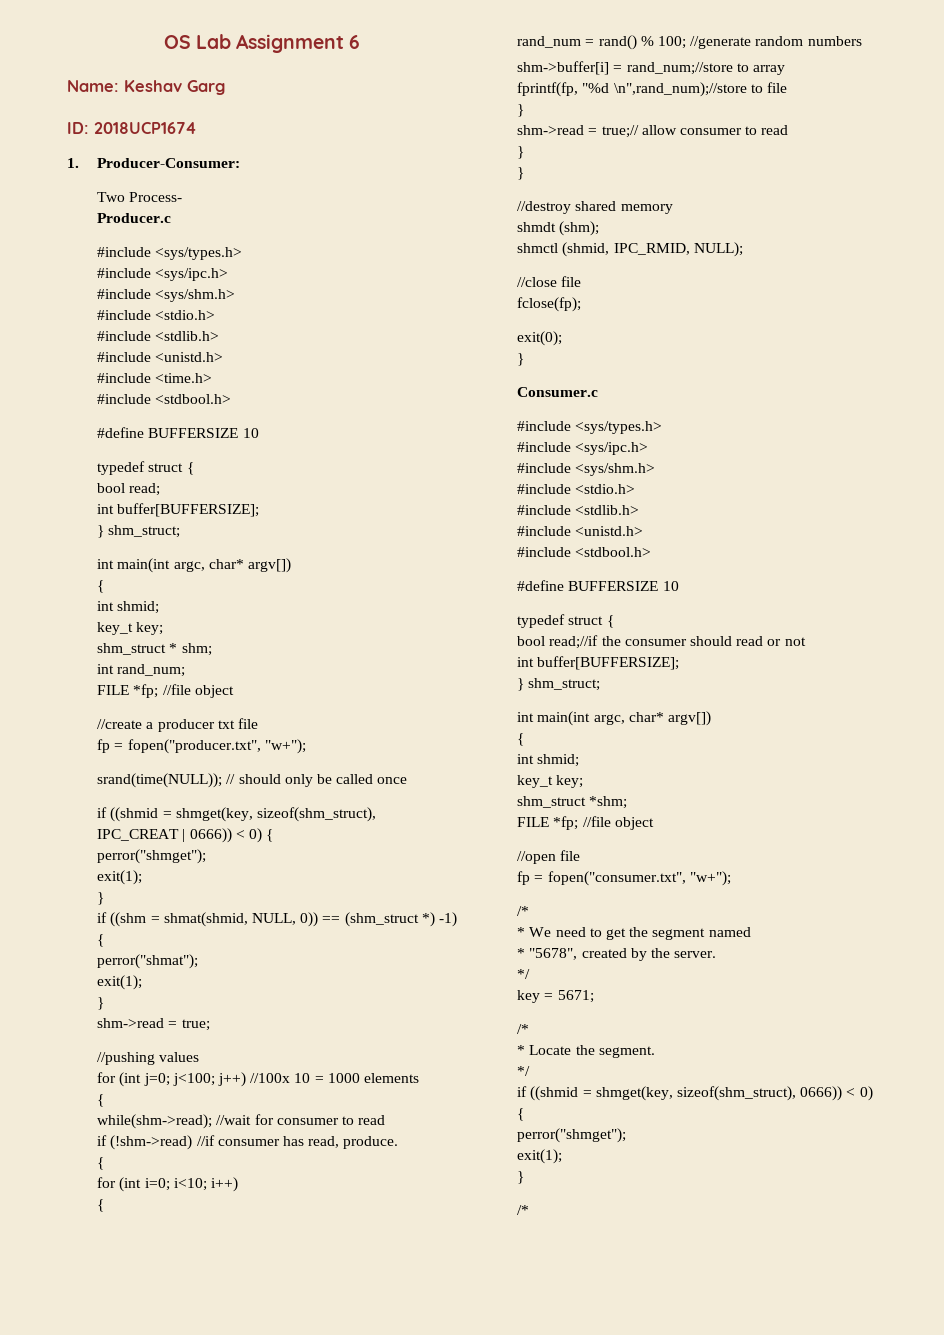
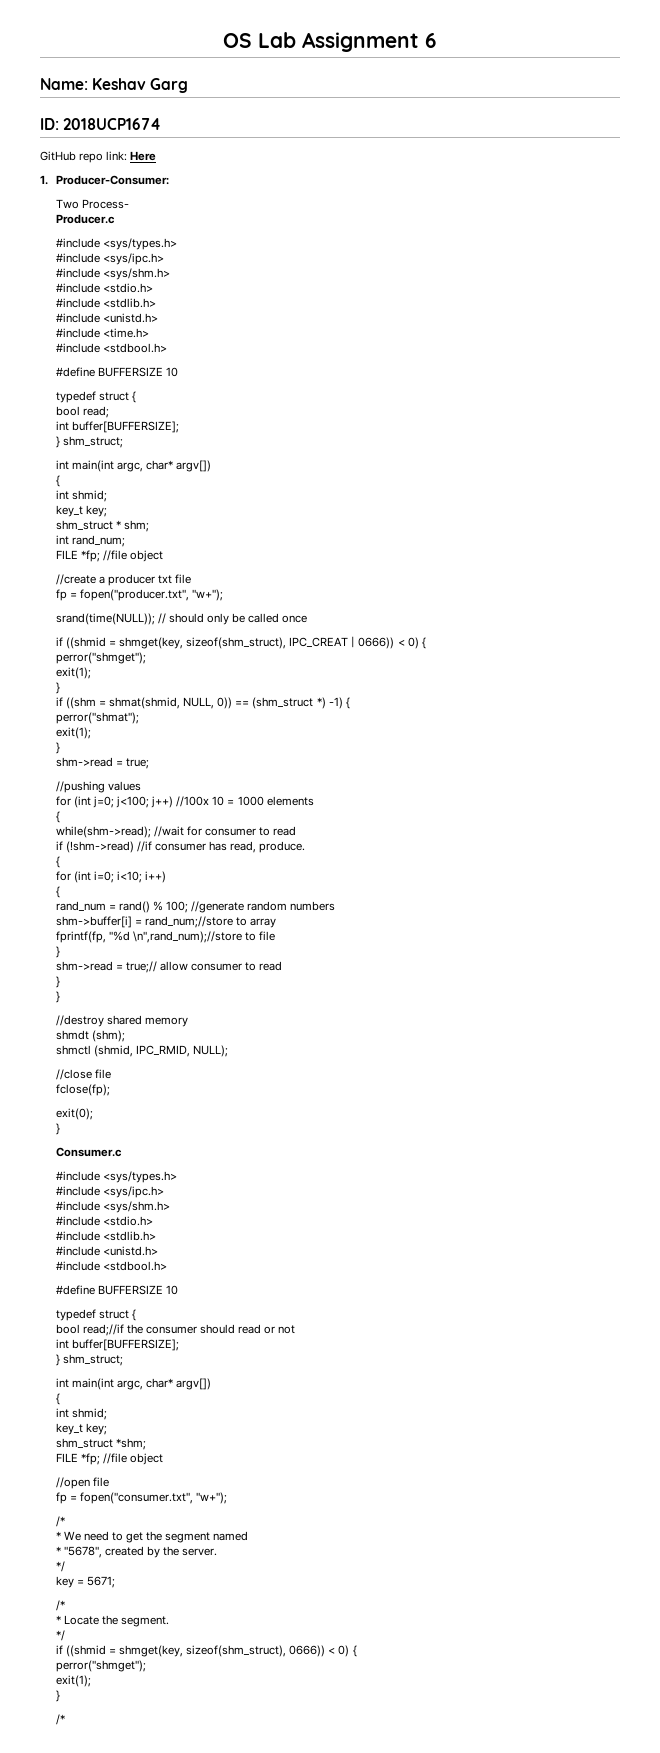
+ GitHub repo link: Here

